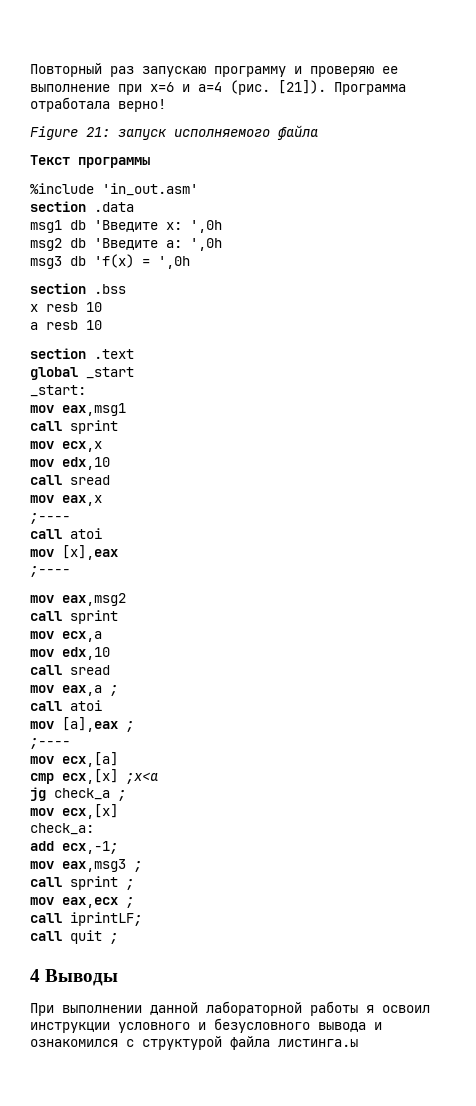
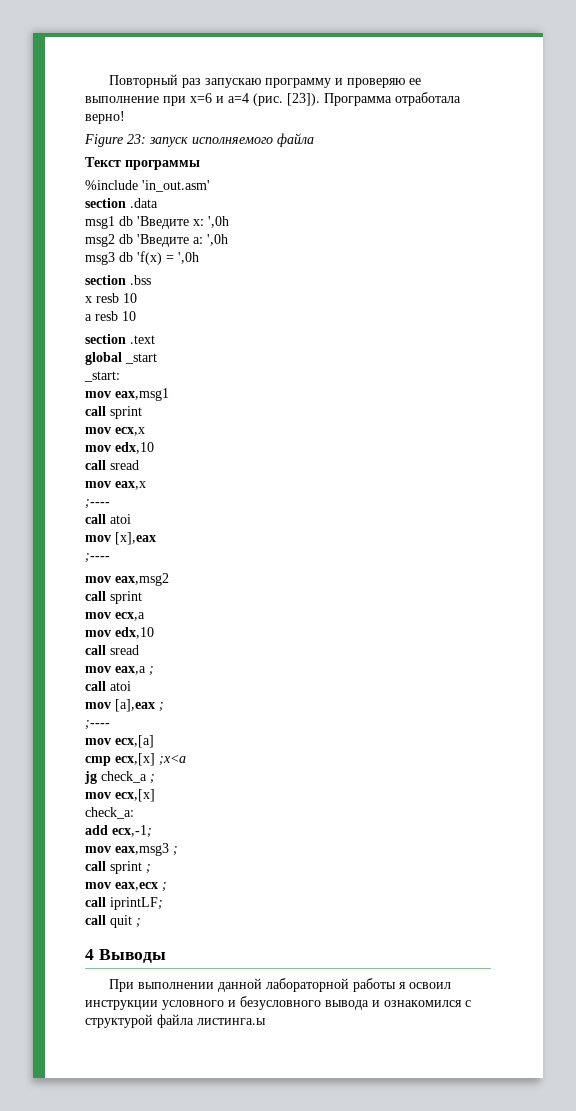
- [21]).
+ [23]).
- Figure 21: запуск исполняемого файла
+ Figure 23: запуск исполняемого файла

